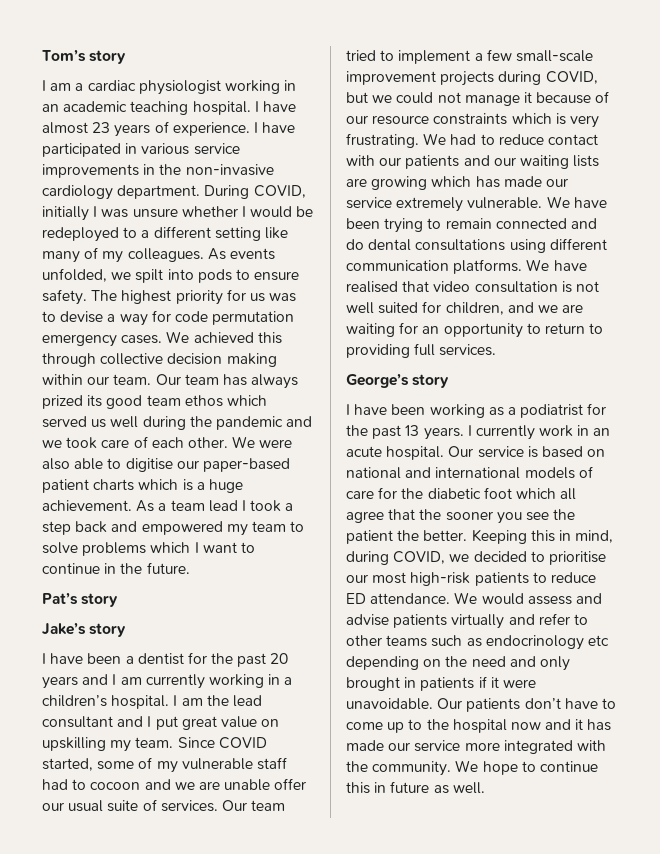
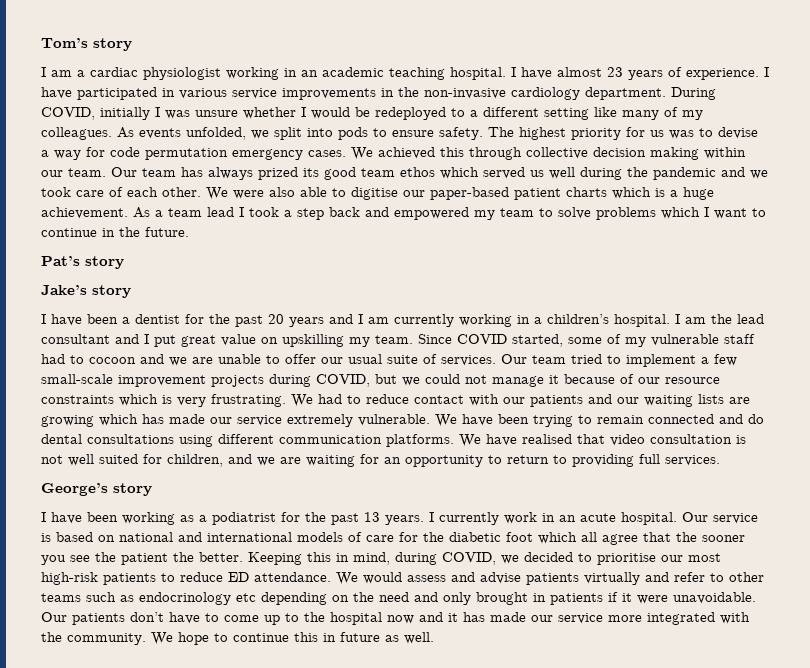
- As events unfolded, we spilt into pods to ensure safety.
+ As events unfolded, we split into pods to ensure safety.
- Since COVID started, some of my vulnerable staff had to cocoon and we are unable offer our usual suite of services.
+ Since COVID started, some of my vulnerable staff had to cocoon and we are unable to offer our usual suite of services.

